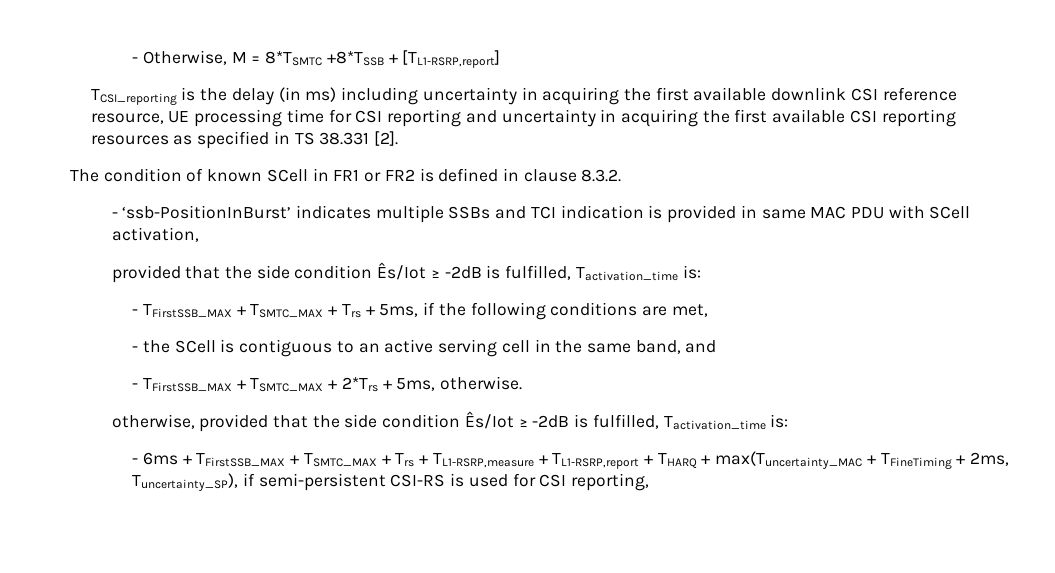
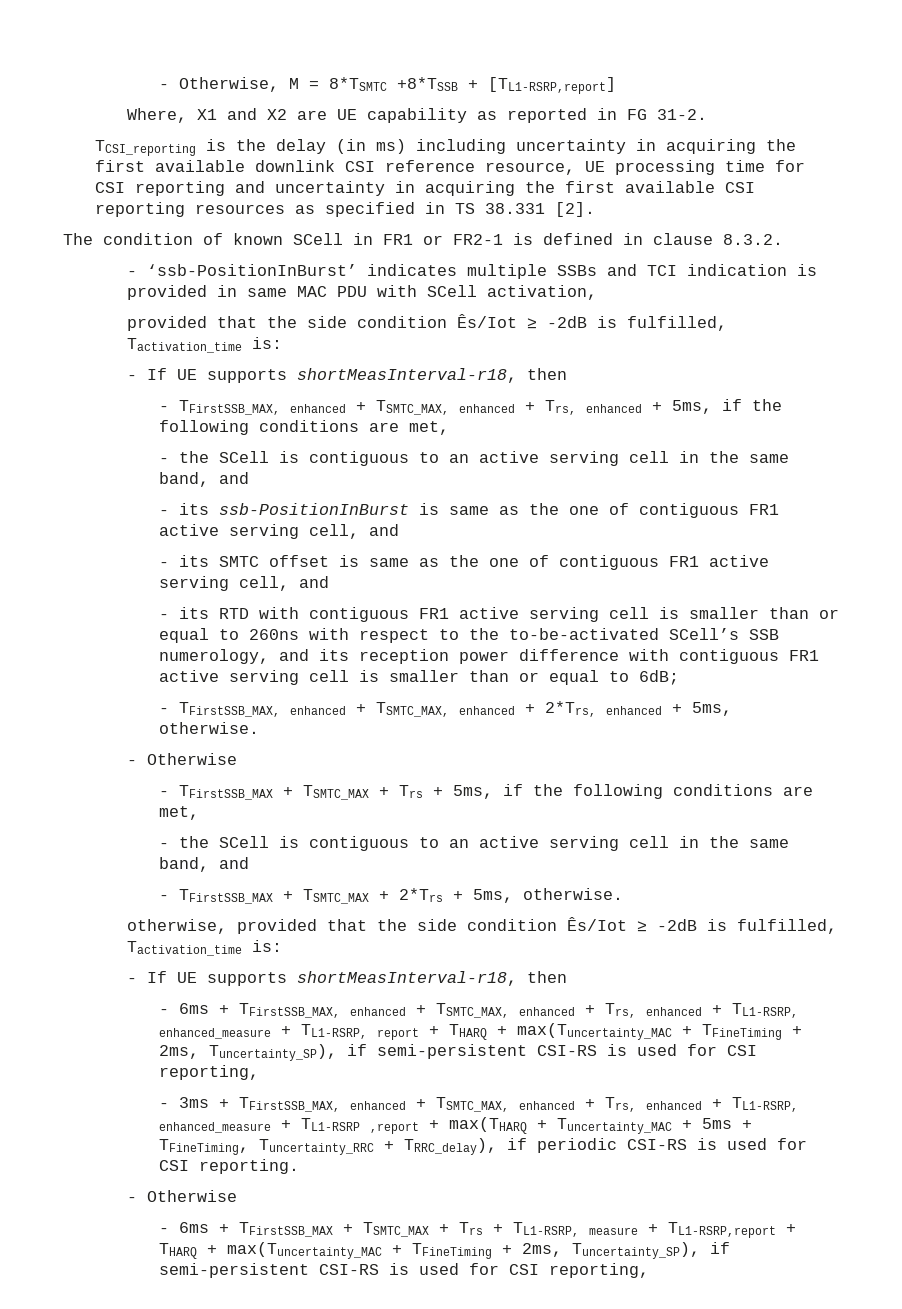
+ Where, X1 and X2 are UE capability as reported in FG 31-2.
- The condition of known SCell in FR1 or FR2 is defined in clause 8.3.2.
+ The condition of known SCell in FR1 or FR2-1 is defined in clause 8.3.2.
  - ‘ssb-PositionInBurst’ indicates multiple SSBs and TCI indication is provided in same MAC PDU with SCell activation,
  provided that the side condition Ês/Iot ≥ -2dB is fulfilled, Tactivation_time is:
+ - If UE supports shortMeasInterval-r18, then
+ - TFirstSSB_MAX, enhanced + TSMTC_MAX, enhanced + Trs, enhanced + 5ms, if the following conditions are met,
+ - the SCell is contiguous to an active serving cell in the same band, and
+ - its ssb-PositionInBurst is same as the one of contiguous FR1 active serving cell, and
+ - its SMTC offset is same as the one of contiguous FR1 active serving cell, and
+ - its RTD with contiguous FR1 active serving cell is smaller than or equal to 260ns with respect to the to-be-activated SCell’s SSB numerology, and its reception power difference with contiguous FR1 active serving cell is smaller than or equal to 6dB;
+ - TFirstSSB_MAX, enhanced + TSMTC_MAX, enhanced + 2*Trs, enhanced + 5ms, otherwise.
+ - Otherwise
  otherwise, provided that the side condition Ês/Iot ≥ -2dB is fulfilled, Tactivation_time is:
+ - If UE supports shortMeasInterval-r18, then
+ - 6ms + TFirstSSB_MAX, enhanced + TSMTC_MAX, enhanced + Trs, enhanced + TL1-RSRP, enhanced_measure + TL1-RSRP, report + THARQ + max(Tuncertainty_MAC + TFineTiming + 2ms, Tuncertainty_SP), if semi-persistent CSI-RS is used for CSI reporting,
+ - 3ms + TFirstSSB_MAX, enhanced + TSMTC_MAX, enhanced + Trs, enhanced + TL1-RSRP, enhanced_measure + TL1-RSRP ,report + max(THARQ + Tuncertainty_MAC + 5ms + TFineTiming, Tuncertainty_RRC + TRRC_delay), if periodic CSI-RS is used for CSI reporting.
+ - Otherwise
- - 6ms + TFirstSSB_MAX + TSMTC_MAX + Trs + TL1-RSRP,measure + TL1-RSRP,report + THARQ + max(Tuncertainty_MAC + TFineTiming + 2ms, Tuncertainty_SP), if semi-persistent CSI-RS is used for CSI reporting,
+ - 6ms + TFirstSSB_MAX + TSMTC_MAX + Trs + TL1-RSRP, measure + TL1-RSRP,report + THARQ + max(Tuncertainty_MAC + TFineTiming + 2ms, Tuncertainty_SP), if semi-persistent CSI-RS is used for CSI reporting,

